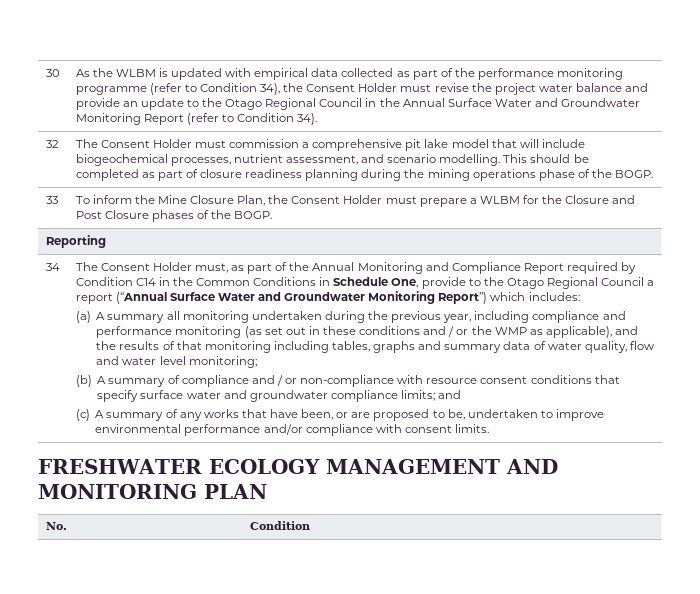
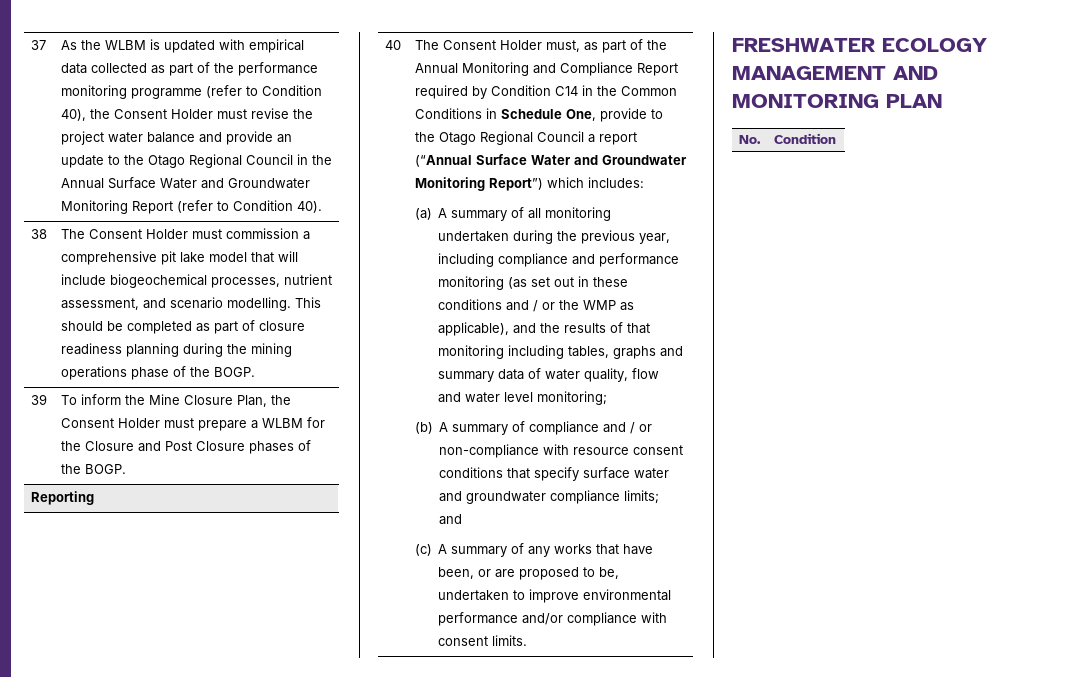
- 30
+ 37
- As the WLBM is updated with empirical data collected as part of the performance monitoring programme (refer to Condition 34), the Consent Holder must revise the project water balance and provide an update to the Otago Regional Council in the Annual Surface Water and Groundwater Monitoring Report (refer to Condition 34).
- 32 | The Consent Holder must commission a comprehensive pit lake model that will include biogeochemical processes, nutrient assessment, and scenario modelling. This should be completed as part of closure readiness planning during the mining operations phase of the BOGP.
+ As the WLBM is updated with empirical data collected as part of the performance monitoring programme (refer to Condition 40), the Consent Holder must revise the project water balance and provide an update to the Otago Regional Council in the Annual Surface Water and Groundwater Monitoring Report (refer to Condition 40).
+ 38 | The Consent Holder must commission a comprehensive pit lake model that will include biogeochemical processes, nutrient assessment, and scenario modelling. This should be completed as part of closure readiness planning during the mining operations phase of the BOGP.
- 33 | To inform the Mine Closure Plan, the Consent Holder must prepare a WLBM for the Closure and Post Closure phases of the BOGP.
+ 39 | To inform the Mine Closure Plan, the Consent Holder must prepare a WLBM for the Closure and Post Closure phases of the BOGP.
- 34
+ 40
- (a) A summary all monitoring undertaken during the previous year, including compliance and performance monitoring (as set out in these conditions and / or the WMP as applicable), and the results of that monitoring including tables, graphs and summary data of water quality, flow and water level monitoring;
+ (a) A summary of all monitoring undertaken during the previous year, including compliance and performance monitoring (as set out in these conditions and / or the WMP as applicable), and the results of that monitoring including tables, graphs and summary data of water quality, flow and water level monitoring;

